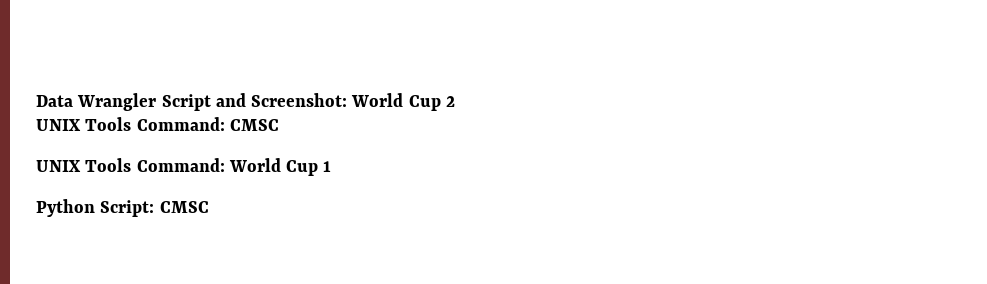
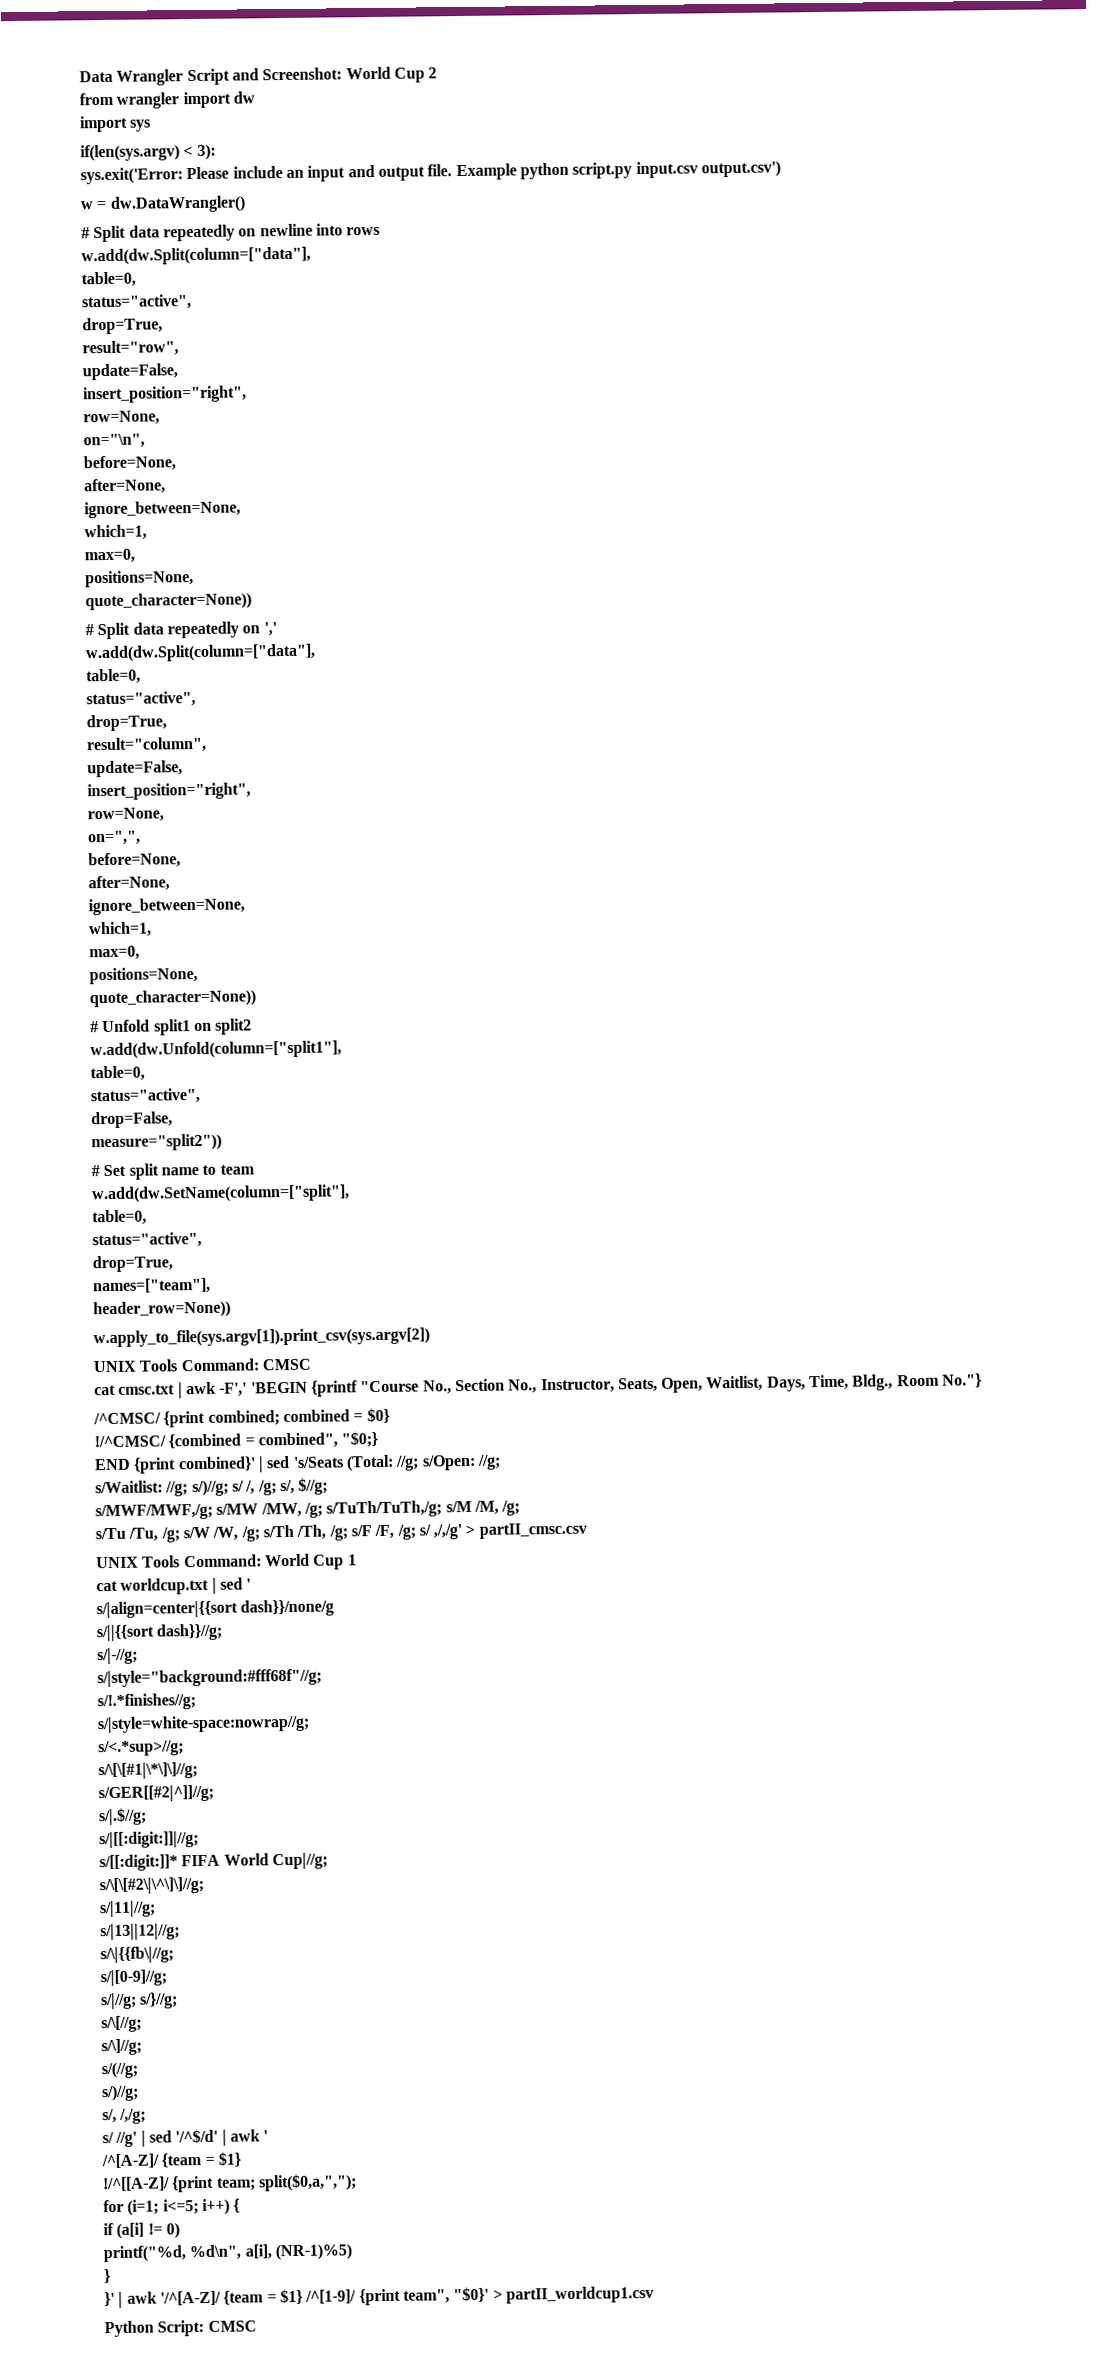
+ from wrangler import dw
+ import sys
+ if(len(sys.argv) < 3):
+ sys.exit('Error: Please include an input and output file. Example python script.py input.csv output.csv')
+ w = dw.DataWrangler()
+ # Split data repeatedly on newline into rows
+ w.add(dw.Split(column=["data"],
+ table=0,
+ status="active",
+ drop=True,
+ result="row",
+ update=False,
+ insert_position="right",
+ row=None,
+ on="\n",
+ before=None,
+ after=None,
+ ignore_between=None,
+ which=1,
+ max=0,
+ positions=None,
+ quote_character=None))
+ # Split data repeatedly on ','
+ w.add(dw.Split(column=["data"],
+ table=0,
+ status="active",
+ drop=True,
+ result="column",
+ update=False,
+ insert_position="right",
+ row=None,
+ on=",",
+ before=None,
+ after=None,
+ ignore_between=None,
+ which=1,
+ max=0,
+ positions=None,
+ quote_character=None))
+ # Unfold split1 on split2
+ w.add(dw.Unfold(column=["split1"],
+ table=0,
+ status="active",
+ drop=False,
+ measure="split2"))
+ # Set split name to team
+ w.add(dw.SetName(column=["split"],
+ table=0,
+ status="active",
+ drop=True,
+ names=["team"],
+ header_row=None))
+ w.apply_to_file(sys.argv[1]).print_csv(sys.argv[2])
  UNIX Tools Command: CMSC
+ cat cmsc.txt | awk -F',' 'BEGIN {printf "Course No., Section No., Instructor, Seats, Open, Waitlist, Days, Time, Bldg., Room No."}
+ /^CMSC/ {print combined; combined = $0}
+ !/^CMSC/ {combined = combined", "$0;}
+ END {print combined}' | sed 's/Seats (Total: //g; s/Open: //g;
+ s/Waitlist: //g; s/)//g; s/ /, /g; s/, $//g;
+ s/MWF/MWF,/g; s/MW /MW, /g; s/TuTh/TuTh,/g; s/M /M, /g;
+ s/Tu /Tu, /g; s/W /W, /g; s/Th /Th, /g; s/F /F, /g; s/ ,/,/g' > partII_cmsc.csv
+ cat worldcup.txt | sed '
+ s/|align=center|{{sort dash}}/none/g
+ s/||{{sort dash}}//g;
+ s/|-//g;
+ s/|style="background:#fff68f"//g;
+ s/!.*finishes//g;
+ s/|style=white-space:nowrap//g;
+ s/<.*sup>//g;
+ s/\[\[#1|\*\]\]//g;
+ s/GER[[#2|^]]//g;
+ s/|.$//g;
+ s/|[[:digit:]]|//g;
+ s/[[:digit:]]* FIFA World Cup|//g;
+ s/\[\[#2\|\^\]\]//g;
+ s/|11|//g;
+ s/|13||12|//g;
+ s/\|{{fb\|//g;
+ s/|[0-9]//g;
+ s/|//g; s/}//g;
+ s/\[//g;
+ s/\]//g;
+ s/(//g;
+ s/)//g;
+ s/, /,/g;
+ s/ //g' | sed '/^$/d' | awk '
+ /^[A-Z]/ {team = $1}
+ !/^[[A-Z]/ {print team; split($0,a,",");
+ for (i=1; i<=5; i++) {
+ if (a[i] != 0)
+ printf("%d, %d\n", a[i], (NR-1)%5)
+ }
+ }' | awk '/^[A-Z]/ {team = $1} /^[1-9]/ {print team", "$0}' > partII_worldcup1.csv

